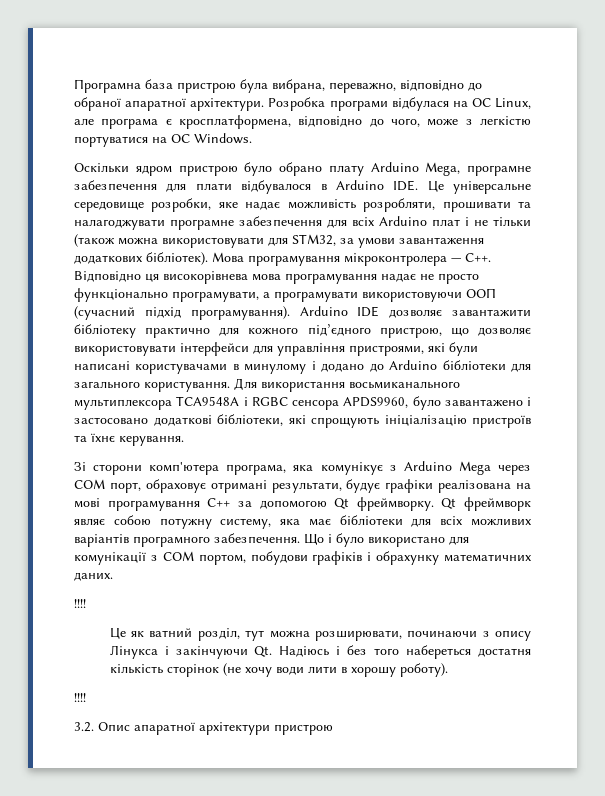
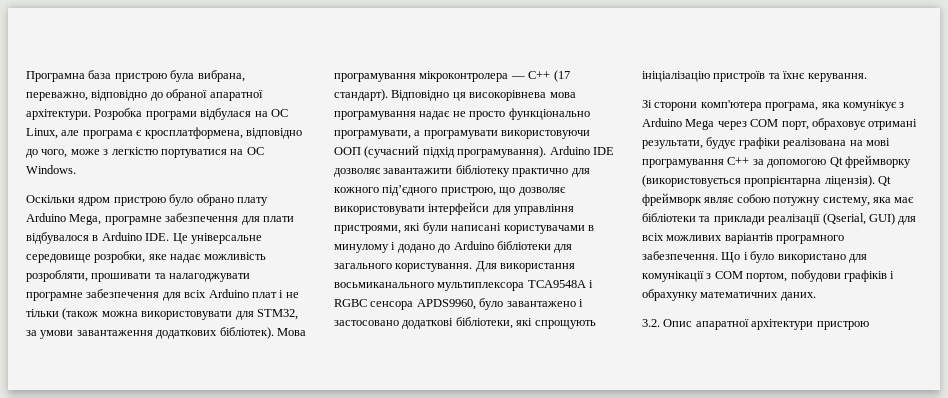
- Мова програмування мікроконтролера — С++. Відповідно ця високорівнева мова програмування надає не просто функціонально програмувати, а програмувати використовуючи ООП (сучасний підхід програмування).
+ Мова програмування мікроконтролера — С++ (17 стандарт). Відповідно ця високорівнева мова програмування надає не просто функціонально програмувати, а програмувати використовуючи ООП (сучасний підхід програмування).
- Зі сторони комп'ютера програма, яка комунікує з Arduino Mega через COM порт, обраховує отримані результати, будує графіки реалізована на мові програмування C++ за допомогою Qt фреймворку.
+ Зі сторони комп'ютера програма, яка комунікує з Arduino Mega через COM порт, обраховує отримані результати, будує графіки реалізована на мові програмування C++ за допомогою Qt фреймворку (використовується пропрієнтарна ліцензія).
- Qt фреймворк являє собою потужну систему, яка має бібліотеки для всіх можливих варіантів програмного забезпечення.
+ Qt фреймворк являє собою потужну систему, яка має бібліотеки та приклади реалізації (Qserial, GUI) для всіх можливих варіантів програмного забезпечення.
  Що і було використано для комунікації з COM портом, побудови графіків і обрахунку математичних даних.
- !!!!
- Це як ватний розділ, тут можна розширювати, починаючи з опису Лінукса і закінчуючи Qt. Надіюсь і без того набереться достатня кількість сторінок (не хочу води лити в хорошу роботу).
- !!!!

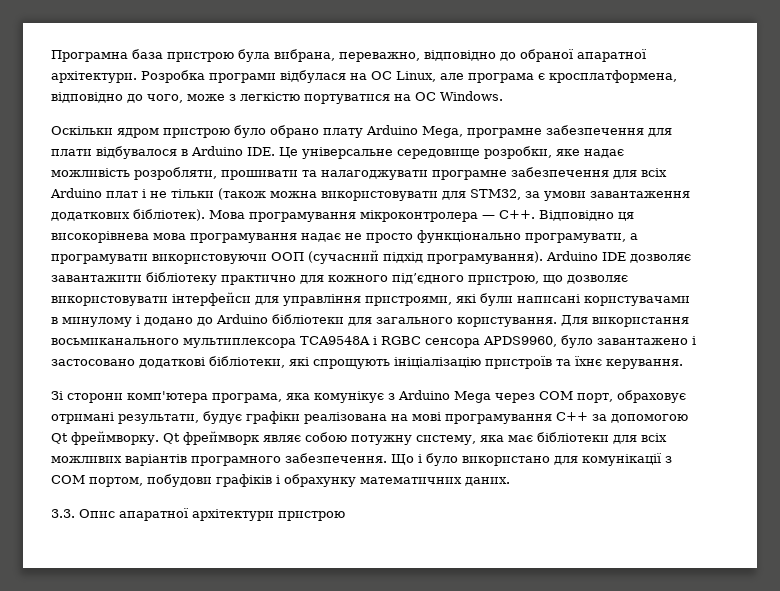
- Мова програмування мікроконтролера — С++ (17 стандарт). Відповідно ця високорівнева мова програмування надає не просто функціонально програмувати, а програмувати використовуючи ООП (сучасний підхід програмування).
+ Мова програмування мікроконтролера — С++. Відповідно ця високорівнева мова програмування надає не просто функціонально програмувати, а програмувати використовуючи ООП (сучасний підхід програмування).
- Зі сторони комп'ютера програма, яка комунікує з Arduino Mega через COM порт, обраховує отримані результати, будує графіки реалізована на мові програмування C++ за допомогою Qt фреймворку (використовується пропрієнтарна ліцензія).
+ Зі сторони комп'ютера програма, яка комунікує з Arduino Mega через COM порт, обраховує отримані результати, будує графіки реалізована на мові програмування C++ за допомогою Qt фреймворку.
- Qt фреймворк являє собою потужну систему, яка має бібліотеки та приклади реалізації (Qserial, GUI) для всіх можливих варіантів програмного забезпечення.
+ Qt фреймворк являє собою потужну систему, яка має бібліотеки для всіх можливих варіантів програмного забезпечення.
- 3.2. Опис апаратної архітектури пристрою
+ 3.3. Опис апаратної архітектури пристрою

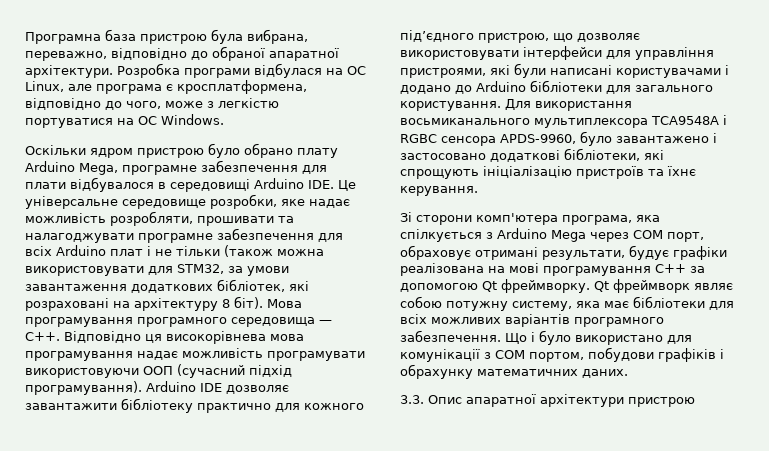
- Оскільки ядром пристрою було обрано плату Arduino Mega, програмне забезпечення для плати відбувалося в Arduino IDE. Це універсальне середовище розробки, яке надає можливість розробляти, прошивати та налагоджувати програмне забезпечення для всіх Arduino плат і не тільки (також можна використовувати для STM32, за умови завантаження додаткових бібліотек). Мова програмування мікроконтролера — С++. Відповідно ця високорівнева мова програмування надає не просто функціонально програмувати, а програмувати використовуючи ООП (сучасний підхід програмування).
+ Оскільки ядром пристрою було обрано плату Arduino Mega, програмне забезпечення для плати відбувалося в середовищі Arduino IDE. Це універсальне середовище розробки, яке надає можливість розробляти, прошивати та налагоджувати програмне забезпечення для всіх Arduino плат і не тільки (також можна використовувати для STM32, за умови завантаження додаткових бібліотек, які розраховані на архітектуру 8 біт). Мова програмування програмного середовища — С++. Відповідно ця високорівнева мова програмування надає можливість програмувати використовуючи ООП (сучасний підхід програмування).
- Arduino IDE дозволяє завантажити бібліотеку практично для кожного під’єдного пристрою, що дозволяє використовувати інтерфейси для управління пристроями, які були написані користувачами в минулому і додано до Arduino бібліотеки для загального користування.
+ Arduino IDE дозволяє завантажити бібліотеку практично для кожного під’єдного пристрою, що дозволяє використовувати інтерфейси для управління пристроями, які були написані користувачами і додано до Arduino бібліотеки для загального користування.
- Для використання восьмиканального мультиплексора TCA9548A і RGBC сенсора APDS9960, було завантажено і застосовано додаткові бібліотеки, які спрощують ініціалізацію пристроїв та їхнє керування.
+ Для використання восьмиканального мультиплексора TCA9548A і RGBC сенсора APDS-9960, було завантажено і застосовано додаткові бібліотеки, які спрощують ініціалізацію пристроїв та їхнє керування.
- Зі сторони комп'ютера програма, яка комунікує з Arduino Mega через COM порт, обраховує отримані результати, будує графіки реалізована на мові програмування C++ за допомогою Qt фреймворку.
+ Зі сторони комп'ютера програма, яка спілкується з Arduino Mega через COM порт, обраховує отримані результати, будує графіки реалізована на мові програмування C++ за допомогою Qt фреймворку.

